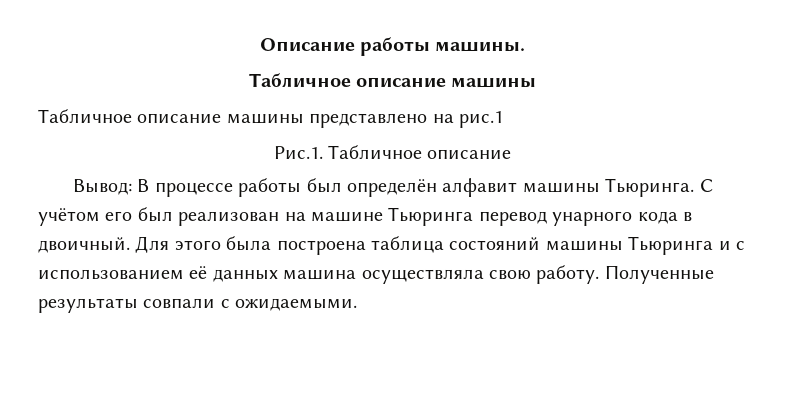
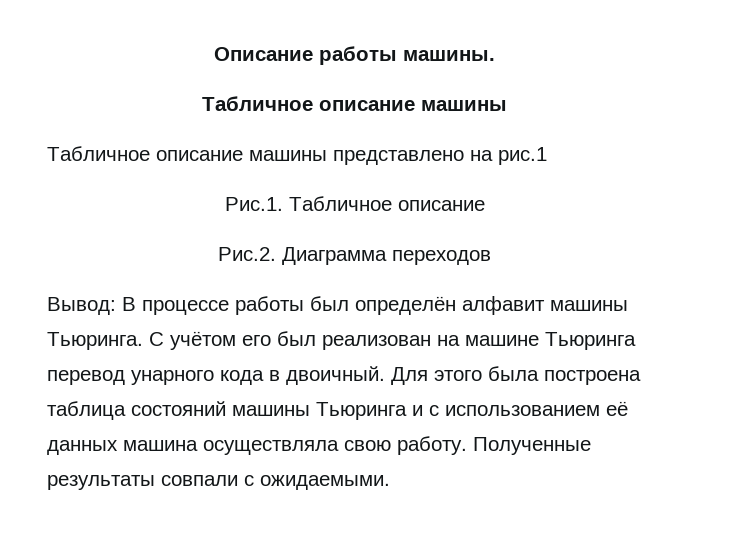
+ Рис.2. Диаграмма переходов

